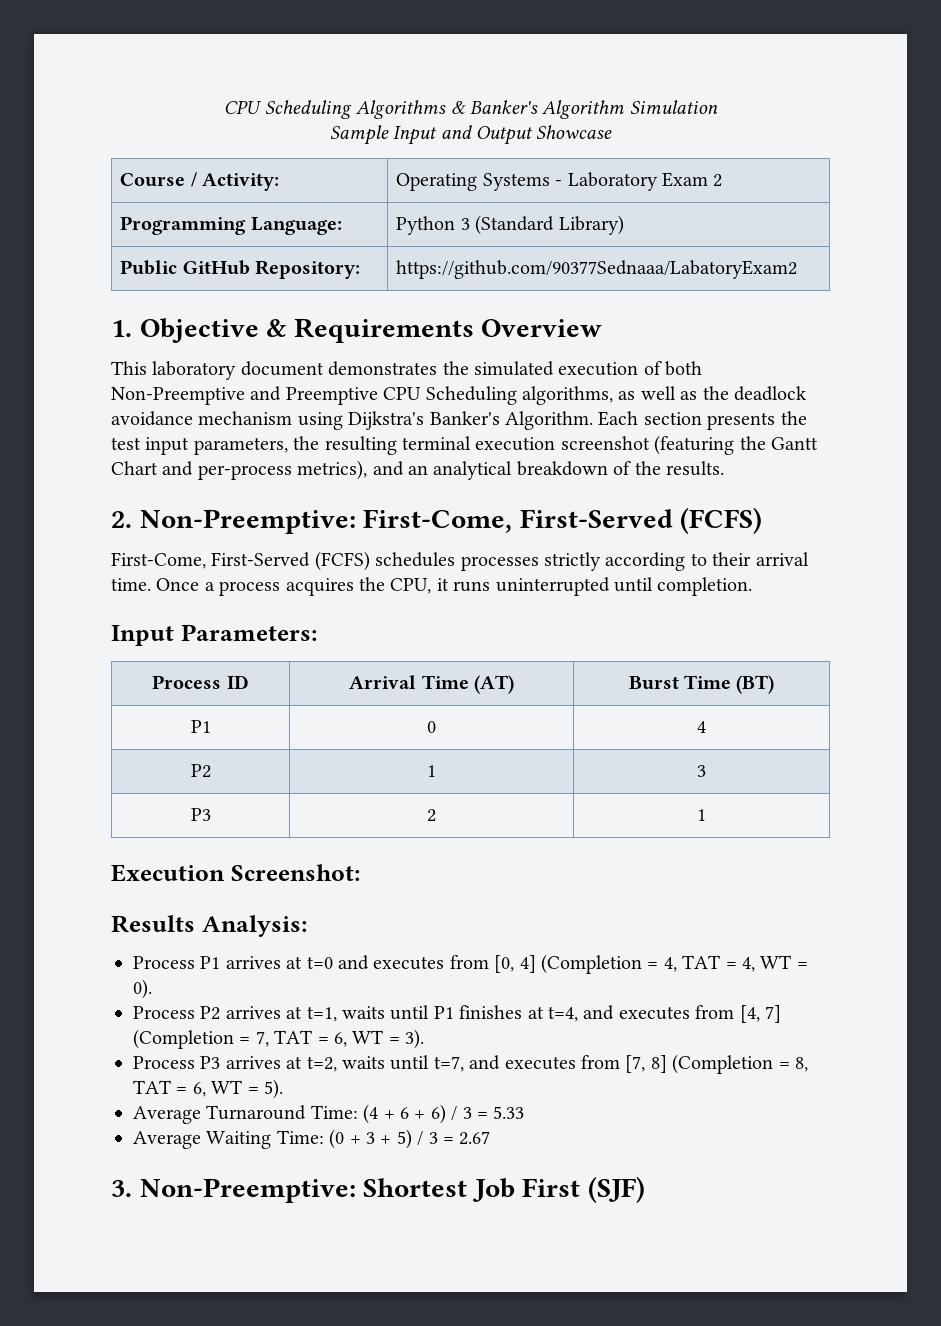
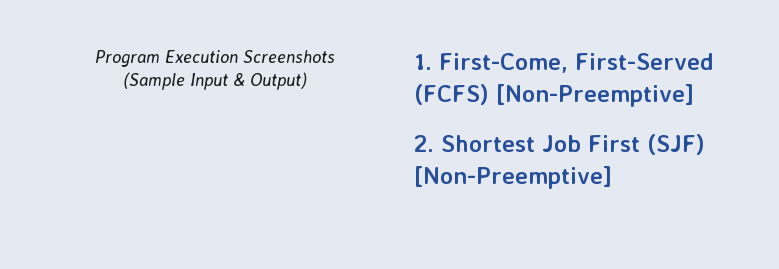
- CPU Scheduling Algorithms & Banker's Algorithm Simulation
- Sample Input and Output Showcase
- Course / Activity: | Operating Systems - Laboratory Exam 2
- Programming Language: | Python 3 (Standard Library)
- Public GitHub Repository: | https://github.com/90377Sednaaa/LabatoryExam2
- 1. Objective & Requirements Overview
- This laboratory document demonstrates the simulated execution of both Non-Preemptive and Preemptive CPU Scheduling algorithms, as well as the deadlock avoidance mechanism using Dijkstra's Banker's Algorithm. Each section presents the test input parameters, the resulting terminal execution screenshot (featuring the Gantt Chart and per-process metrics), and an analytical breakdown of the results.
- 2. Non-Preemptive: First-Come, First-Served (FCFS)
- First-Come, First-Served (FCFS) schedules processes strictly according to their arrival time. Once a process acquires the CPU, it runs uninterrupted until completion.
- Input Parameters:
- Process ID | Arrival Time (AT) | Burst Time (BT)
- P1 | 0 | 4
- P2 | 1 | 3
- P3 | 2 | 1
- Execution Screenshot:
- Results Analysis:
- Process P1 arrives at t=0 and executes from [0, 4] (Completion = 4, TAT = 4, WT = 0).
- Process P2 arrives at t=1, waits until P1 finishes at t=4, and executes from [4, 7] (Completion = 7, TAT = 6, WT = 3).
- Process P3 arrives at t=2, waits until t=7, and executes from [7, 8] (Completion = 8, TAT = 6, WT = 5).
- Average Turnaround Time: (4 + 6 + 6) / 3 = 5.33
- Average Waiting Time: (0 + 3 + 5) / 3 = 2.67
- 3. Non-Preemptive: Shortest Job First (SJF)
+ Program Execution Screenshots (Sample Input & Output)
+ 1. First-Come, First-Served (FCFS) [Non-Preemptive]
+ 2. Shortest Job First (SJF) [Non-Preemptive]

